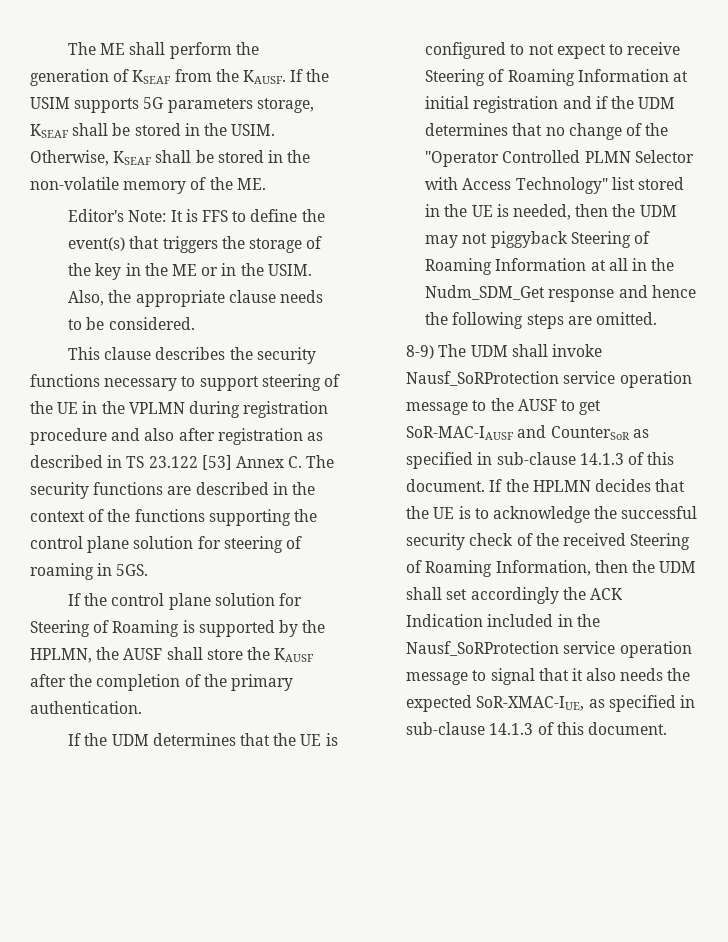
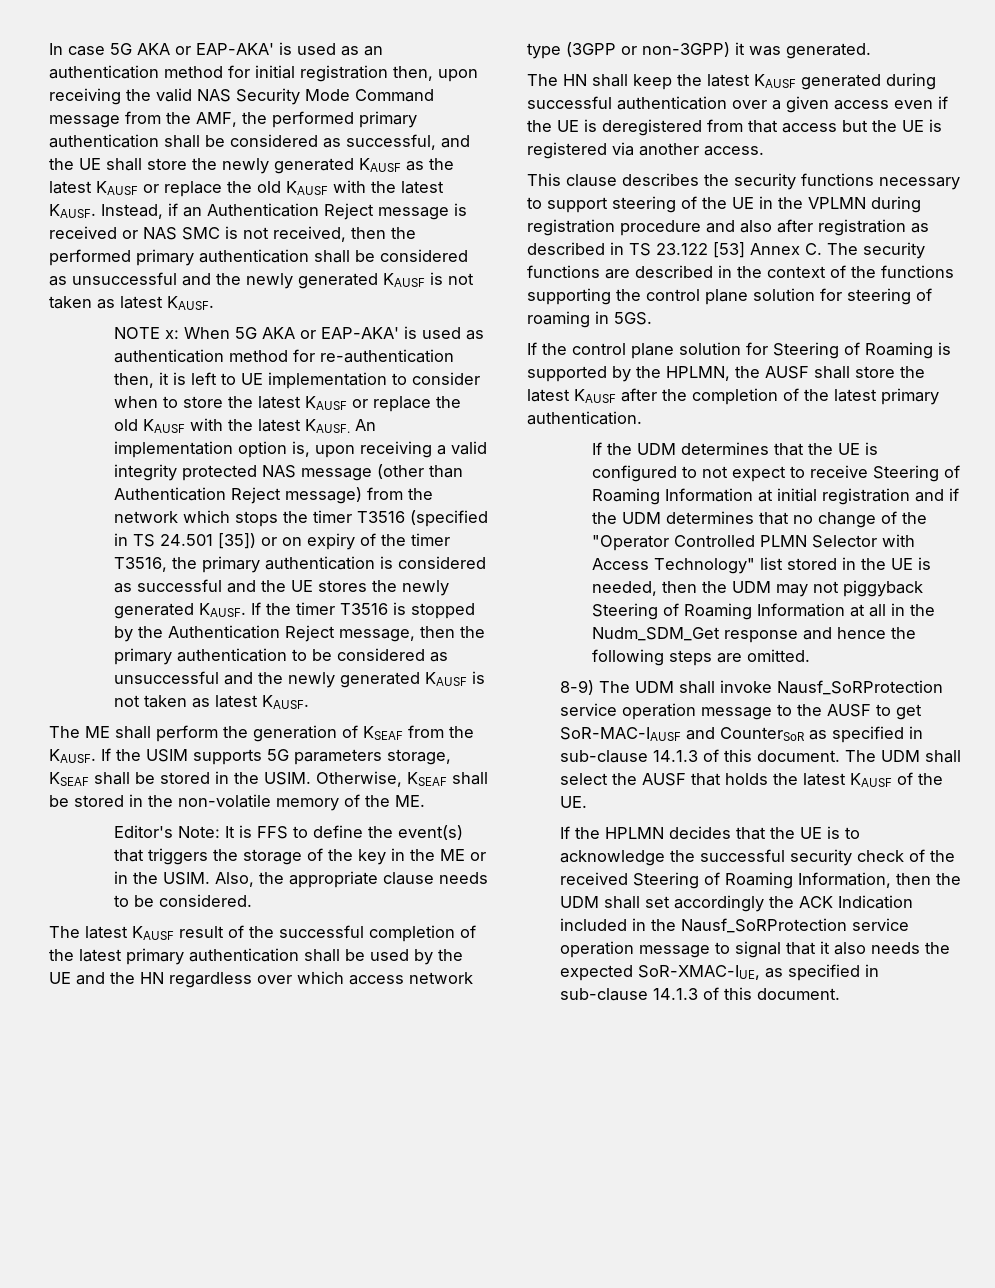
+ In case 5G AKA or EAP-AKA' is used as an authentication method for initial registration then, upon receiving the valid NAS Security Mode Command message from the AMF, the performed primary authentication shall be considered as successful, and the UE shall store the newly generated KAUSF as the latest KAUSF or replace the old KAUSF with the latest KAUSF. Instead, if an Authentication Reject message is received or NAS SMC is not received, then the performed primary authentication shall be considered as unsuccessful and the newly generated KAUSF is not taken as latest KAUSF.
+ NOTE x: When 5G AKA or EAP-AKA' is used as authentication method for re-authentication then, it is left to UE implementation to consider when to store the latest KAUSF or replace the old KAUSF with the latest KAUSF. An implementation option is, upon receiving a valid integrity protected NAS message (other than Authentication Reject message) from the network which stops the timer T3516 (specified in TS 24.501 [35]) or on expiry of the timer T3516, the primary authentication is considered as successful and the UE stores the newly generated KAUSF. If the timer T3516 is stopped by the Authentication Reject message, then the primary authentication to be considered as unsuccessful and the newly generated KAUSF is not taken as latest KAUSF.
+ The latest KAUSF result of the successful completion of the latest primary authentication shall be used by the UE and the HN regardless over which access network type (3GPP or non-3GPP) it was generated.
+ The HN shall keep the latest KAUSF generated during successful authentication over a given access even if the UE is deregistered from that access but the UE is registered via another access.
- If the control plane solution for Steering of Roaming is supported by the HPLMN, the AUSF shall store the KAUSF after the completion of the primary authentication.
+ If the control plane solution for Steering of Roaming is supported by the HPLMN, the AUSF shall store the latest KAUSF after the completion of the latest primary authentication.
- 8-9) The UDM shall invoke Nausf_SoRProtection service operation message to the AUSF to get SoR-MAC-IAUSF and CounterSoR as specified in sub-clause 14.1.3 of this document. If the HPLMN decides that the UE is to acknowledge the successful security check of the received Steering of Roaming Information, then the UDM shall set accordingly the ACK Indication included in the Nausf_SoRProtection service operation message to signal that it also needs the expected SoR-XMAC-IUE, as specified in sub-clause 14.1.3 of this document.
+ 8-9) The UDM shall invoke Nausf_SoRProtection service operation message to the AUSF to get SoR-MAC-IAUSF and CounterSoR as specified in sub-clause 14.1.3 of this document. The UDM shall select the AUSF that holds the latest KAUSF of the UE.
+ If the HPLMN decides that the UE is to acknowledge the successful security check of the received Steering of Roaming Information, then the UDM shall set accordingly the ACK Indication included in the Nausf_SoRProtection service operation message to signal that it also needs the expected SoR-XMAC-IUE, as specified in sub-clause 14.1.3 of this document.

